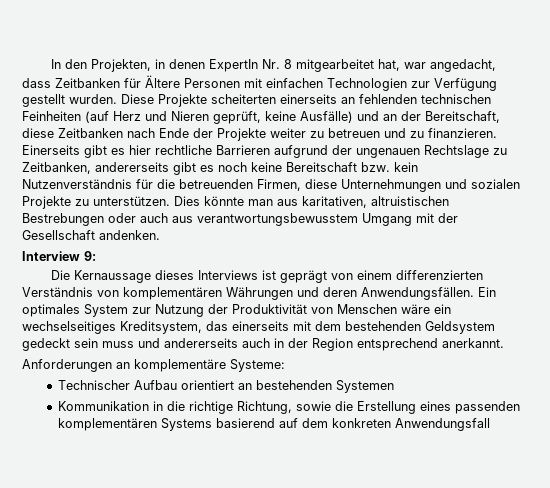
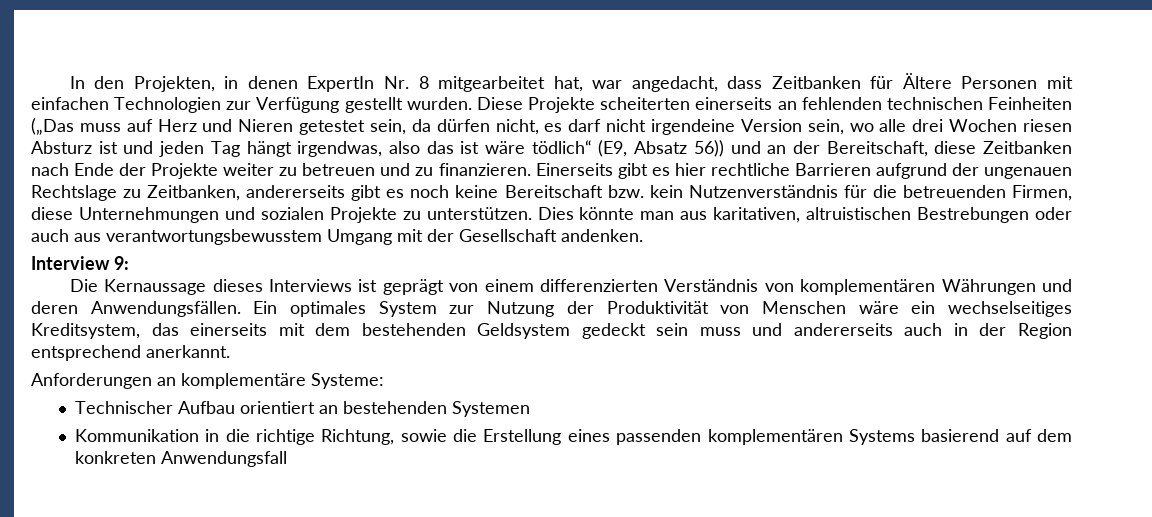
- Diese Projekte scheiterten einerseits an fehlenden technischen Feinheiten (auf Herz und Nieren geprüft, keine Ausfälle) und an der Bereitschaft, diese Zeitbanken nach Ende der Projekte weiter zu betreuen und zu finanzieren.
+ Diese Projekte scheiterten einerseits an fehlenden technischen Feinheiten („Das muss auf Herz und Nieren getestet sein, da dürfen nicht, es darf nicht irgendeine Version sein, wo alle drei Wochen riesen Absturz ist und jeden Tag hängt irgendwas, also das ist wäre tödlich“ (E9, Absatz 56)) und an der Bereitschaft, diese Zeitbanken nach Ende der Projekte weiter zu betreuen und zu finanzieren.

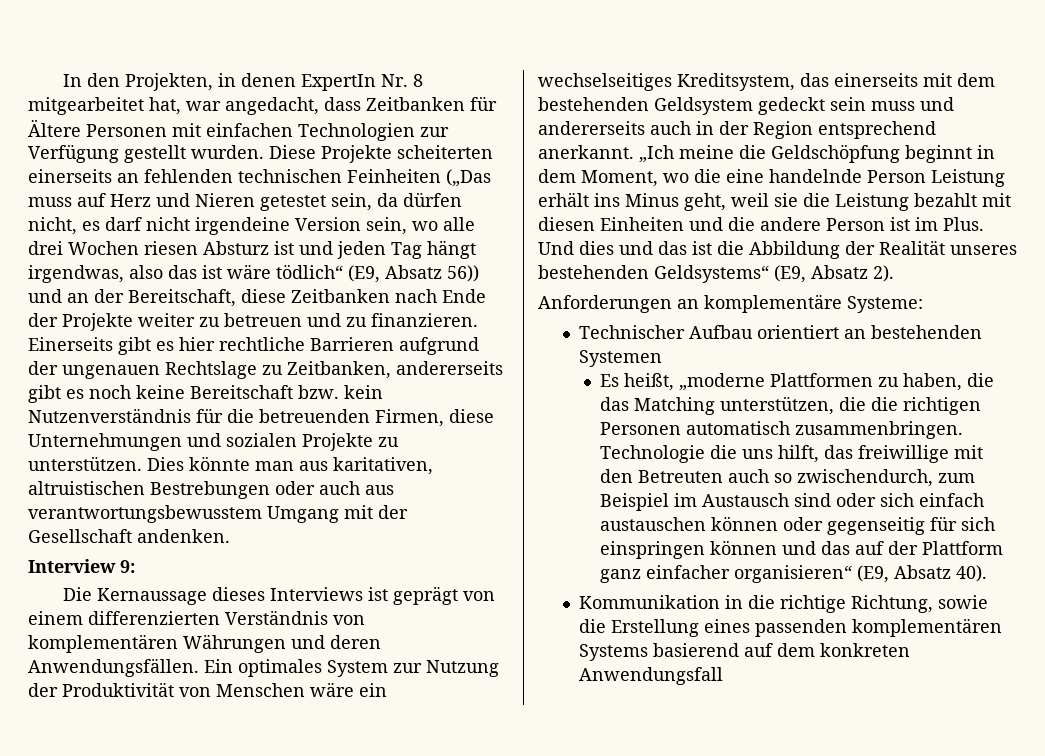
+ „Ich meine die Geldschöpfung beginnt in dem Moment, wo die eine handelnde Person Leistung erhält ins Minus geht, weil sie die Leistung bezahlt mit diesen Einheiten und die andere Person ist im Plus. Und dies und das ist die Abbildung der Realität unseres bestehenden Geldsystems“ (E9, Absatz 2).
+ Es heißt, „moderne Plattformen zu haben, die das Matching unterstützen, die die richtigen Personen automatisch zusammenbringen. Technologie die uns hilft, das freiwillige mit den Betreuten auch so zwischendurch, zum Beispiel im Austausch sind oder sich einfach austauschen können oder gegenseitig für sich einspringen können und das auf der Plattform ganz einfacher organisieren“ (E9, Absatz 40).

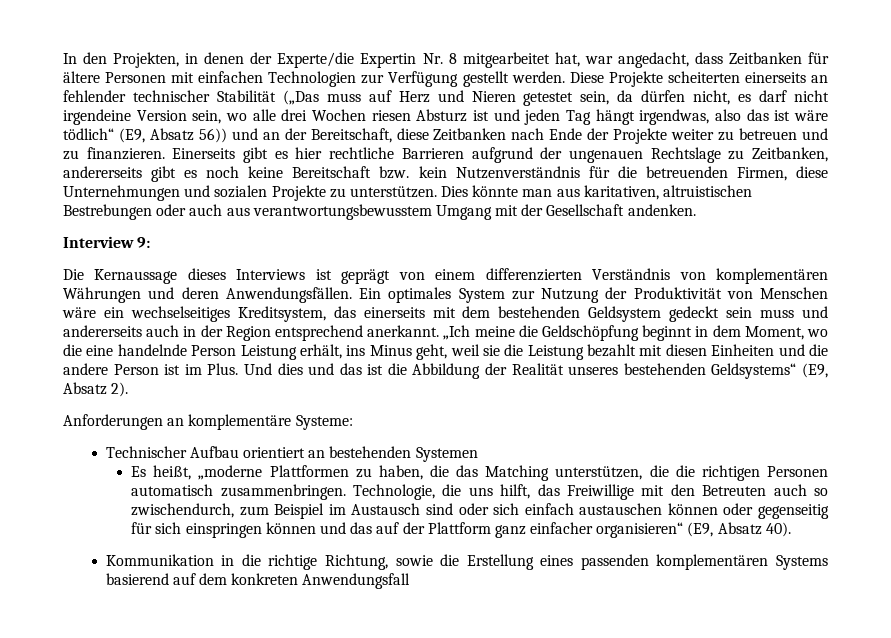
- In den Projekten, in denen ExpertIn Nr. 8 mitgearbeitet hat, war angedacht, dass Zeitbanken für Ältere Personen mit einfachen Technologien zur Verfügung gestellt wurden.
+ In den Projekten, in denen der Experte/die Expertin Nr. 8 mitgearbeitet hat, war angedacht, dass Zeitbanken für ältere Personen mit einfachen Technologien zur Verfügung gestellt werden.
- Diese Projekte scheiterten einerseits an fehlenden technischen Feinheiten („Das muss auf Herz und Nieren getestet sein, da dürfen nicht, es darf nicht irgendeine Version sein, wo alle drei Wochen riesen Absturz ist und jeden Tag hängt irgendwas, also das ist wäre tödlich“ (E9, Absatz 56)) und an der Bereitschaft, diese Zeitbanken nach Ende der Projekte weiter zu betreuen und zu finanzieren.
+ Diese Projekte scheiterten einerseits an fehlender technischer Stabilität („Das muss auf Herz und Nieren getestet sein, da dürfen nicht, es darf nicht irgendeine Version sein, wo alle drei Wochen riesen Absturz ist und jeden Tag hängt irgendwas, also das ist wäre tödlich“ (E9, Absatz 56)) und an der Bereitschaft, diese Zeitbanken nach Ende der Projekte weiter zu betreuen und zu finanzieren.
- „Ich meine die Geldschöpfung beginnt in dem Moment, wo die eine handelnde Person Leistung erhält ins Minus geht, weil sie die Leistung bezahlt mit diesen Einheiten und die andere Person ist im Plus.
+ „Ich meine die Geldschöpfung beginnt in dem Moment, wo die eine handelnde Person Leistung erhält, ins Minus geht, weil sie die Leistung bezahlt mit diesen Einheiten und die andere Person ist im Plus.
- Technologie die uns hilft, das freiwillige mit den Betreuten auch so zwischendurch, zum Beispiel im Austausch sind oder sich einfach austauschen können oder gegenseitig für sich einspringen können und das auf der Plattform ganz einfacher organisieren“ (E9, Absatz 40).
+ Technologie, die uns hilft, das Freiwillige mit den Betreuten auch so zwischendurch, zum Beispiel im Austausch sind oder sich einfach austauschen können oder gegenseitig für sich einspringen können und das auf der Plattform ganz einfacher organisieren“ (E9, Absatz 40).

